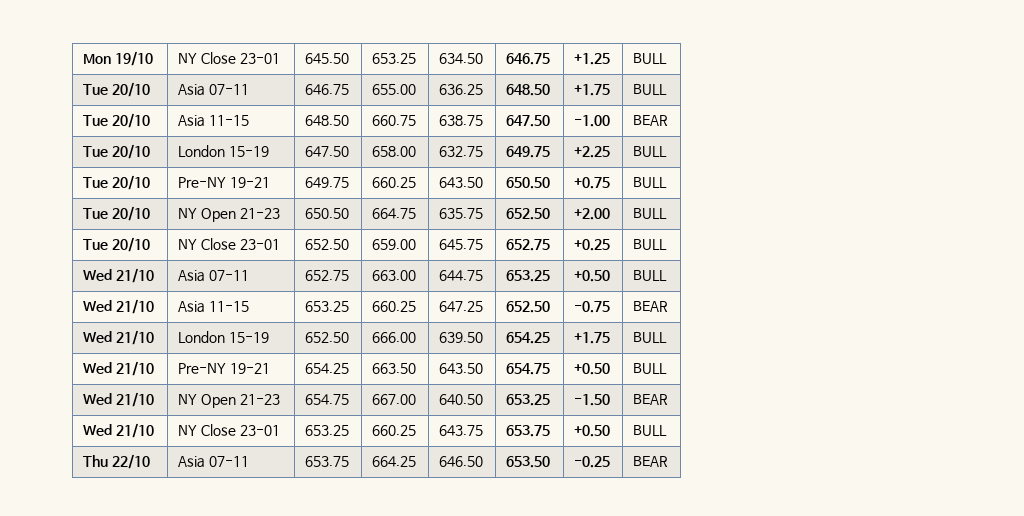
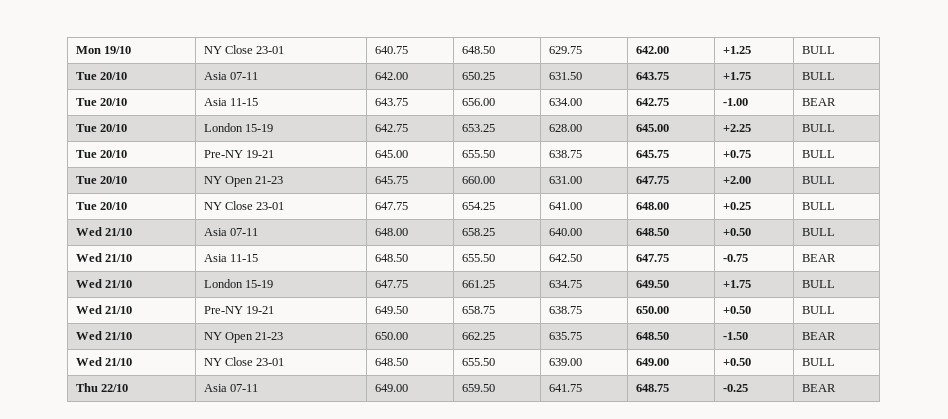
- Mon 19/10 | NY Close 23-01 | 645.50 | 653.25 | 634.50 | 646.75 | +1.25 | BULL
+ Mon 19/10 | NY Close 23-01 | 640.75 | 648.50 | 629.75 | 642.00 | +1.25 | BULL
- Tue 20/10 | Asia 07-11 | 646.75 | 655.00 | 636.25 | 648.50 | +1.75 | BULL
+ Tue 20/10 | Asia 07-11 | 642.00 | 650.25 | 631.50 | 643.75 | +1.75 | BULL
- Tue 20/10 | Asia 11-15 | 648.50 | 660.75 | 638.75 | 647.50 | -1.00 | BEAR
+ Tue 20/10 | Asia 11-15 | 643.75 | 656.00 | 634.00 | 642.75 | -1.00 | BEAR
- Tue 20/10 | London 15-19 | 647.50 | 658.00 | 632.75 | 649.75 | +2.25 | BULL
+ Tue 20/10 | London 15-19 | 642.75 | 653.25 | 628.00 | 645.00 | +2.25 | BULL
- Tue 20/10 | Pre-NY 19-21 | 649.75 | 660.25 | 643.50 | 650.50 | +0.75 | BULL
+ Tue 20/10 | Pre-NY 19-21 | 645.00 | 655.50 | 638.75 | 645.75 | +0.75 | BULL
- Tue 20/10 | NY Open 21-23 | 650.50 | 664.75 | 635.75 | 652.50 | +2.00 | BULL
+ Tue 20/10 | NY Open 21-23 | 645.75 | 660.00 | 631.00 | 647.75 | +2.00 | BULL
- Tue 20/10 | NY Close 23-01 | 652.50 | 659.00 | 645.75 | 652.75 | +0.25 | BULL
+ Tue 20/10 | NY Close 23-01 | 647.75 | 654.25 | 641.00 | 648.00 | +0.25 | BULL
- Wed 21/10 | Asia 07-11 | 652.75 | 663.00 | 644.75 | 653.25 | +0.50 | BULL
+ Wed 21/10 | Asia 07-11 | 648.00 | 658.25 | 640.00 | 648.50 | +0.50 | BULL
- Wed 21/10 | Asia 11-15 | 653.25 | 660.25 | 647.25 | 652.50 | -0.75 | BEAR
+ Wed 21/10 | Asia 11-15 | 648.50 | 655.50 | 642.50 | 647.75 | -0.75 | BEAR
- Wed 21/10 | London 15-19 | 652.50 | 666.00 | 639.50 | 654.25 | +1.75 | BULL
+ Wed 21/10 | London 15-19 | 647.75 | 661.25 | 634.75 | 649.50 | +1.75 | BULL
- Wed 21/10 | Pre-NY 19-21 | 654.25 | 663.50 | 643.50 | 654.75 | +0.50 | BULL
+ Wed 21/10 | Pre-NY 19-21 | 649.50 | 658.75 | 638.75 | 650.00 | +0.50 | BULL
- Wed 21/10 | NY Open 21-23 | 654.75 | 667.00 | 640.50 | 653.25 | -1.50 | BEAR
+ Wed 21/10 | NY Open 21-23 | 650.00 | 662.25 | 635.75 | 648.50 | -1.50 | BEAR
- Wed 21/10 | NY Close 23-01 | 653.25 | 660.25 | 643.75 | 653.75 | +0.50 | BULL
+ Wed 21/10 | NY Close 23-01 | 648.50 | 655.50 | 639.00 | 649.00 | +0.50 | BULL
- Thu 22/10 | Asia 07-11 | 653.75 | 664.25 | 646.50 | 653.50 | -0.25 | BEAR
+ Thu 22/10 | Asia 07-11 | 649.00 | 659.50 | 641.75 | 648.75 | -0.25 | BEAR

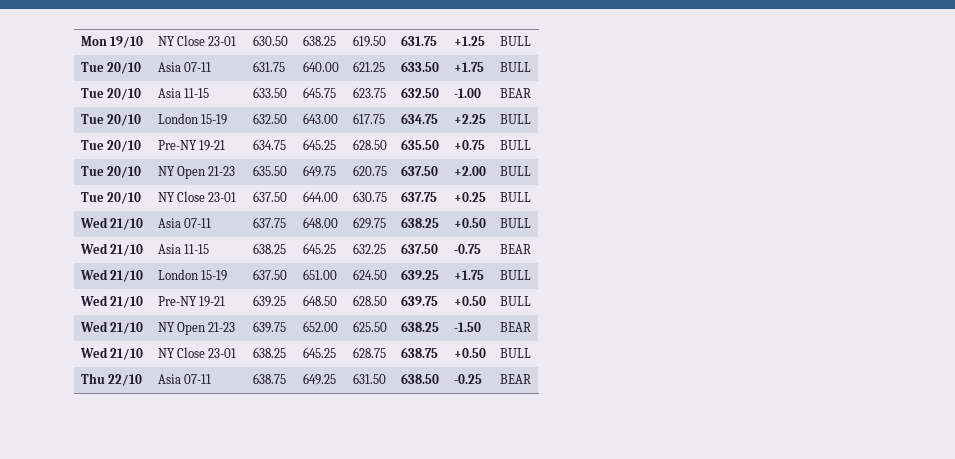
- Mon 19/10 | NY Close 23-01 | 640.75 | 648.50 | 629.75 | 642.00 | +1.25 | BULL
+ Mon 19/10 | NY Close 23-01 | 630.50 | 638.25 | 619.50 | 631.75 | +1.25 | BULL
- Tue 20/10 | Asia 07-11 | 642.00 | 650.25 | 631.50 | 643.75 | +1.75 | BULL
+ Tue 20/10 | Asia 07-11 | 631.75 | 640.00 | 621.25 | 633.50 | +1.75 | BULL
- Tue 20/10 | Asia 11-15 | 643.75 | 656.00 | 634.00 | 642.75 | -1.00 | BEAR
+ Tue 20/10 | Asia 11-15 | 633.50 | 645.75 | 623.75 | 632.50 | -1.00 | BEAR
- Tue 20/10 | London 15-19 | 642.75 | 653.25 | 628.00 | 645.00 | +2.25 | BULL
+ Tue 20/10 | London 15-19 | 632.50 | 643.00 | 617.75 | 634.75 | +2.25 | BULL
- Tue 20/10 | Pre-NY 19-21 | 645.00 | 655.50 | 638.75 | 645.75 | +0.75 | BULL
+ Tue 20/10 | Pre-NY 19-21 | 634.75 | 645.25 | 628.50 | 635.50 | +0.75 | BULL
- Tue 20/10 | NY Open 21-23 | 645.75 | 660.00 | 631.00 | 647.75 | +2.00 | BULL
+ Tue 20/10 | NY Open 21-23 | 635.50 | 649.75 | 620.75 | 637.50 | +2.00 | BULL
- Tue 20/10 | NY Close 23-01 | 647.75 | 654.25 | 641.00 | 648.00 | +0.25 | BULL
+ Tue 20/10 | NY Close 23-01 | 637.50 | 644.00 | 630.75 | 637.75 | +0.25 | BULL
- Wed 21/10 | Asia 07-11 | 648.00 | 658.25 | 640.00 | 648.50 | +0.50 | BULL
+ Wed 21/10 | Asia 07-11 | 637.75 | 648.00 | 629.75 | 638.25 | +0.50 | BULL
- Wed 21/10 | Asia 11-15 | 648.50 | 655.50 | 642.50 | 647.75 | -0.75 | BEAR
+ Wed 21/10 | Asia 11-15 | 638.25 | 645.25 | 632.25 | 637.50 | -0.75 | BEAR
- Wed 21/10 | London 15-19 | 647.75 | 661.25 | 634.75 | 649.50 | +1.75 | BULL
+ Wed 21/10 | London 15-19 | 637.50 | 651.00 | 624.50 | 639.25 | +1.75 | BULL
- Wed 21/10 | Pre-NY 19-21 | 649.50 | 658.75 | 638.75 | 650.00 | +0.50 | BULL
+ Wed 21/10 | Pre-NY 19-21 | 639.25 | 648.50 | 628.50 | 639.75 | +0.50 | BULL
- Wed 21/10 | NY Open 21-23 | 650.00 | 662.25 | 635.75 | 648.50 | -1.50 | BEAR
+ Wed 21/10 | NY Open 21-23 | 639.75 | 652.00 | 625.50 | 638.25 | -1.50 | BEAR
- Wed 21/10 | NY Close 23-01 | 648.50 | 655.50 | 639.00 | 649.00 | +0.50 | BULL
+ Wed 21/10 | NY Close 23-01 | 638.25 | 645.25 | 628.75 | 638.75 | +0.50 | BULL
- Thu 22/10 | Asia 07-11 | 649.00 | 659.50 | 641.75 | 648.75 | -0.25 | BEAR
+ Thu 22/10 | Asia 07-11 | 638.75 | 649.25 | 631.50 | 638.50 | -0.25 | BEAR

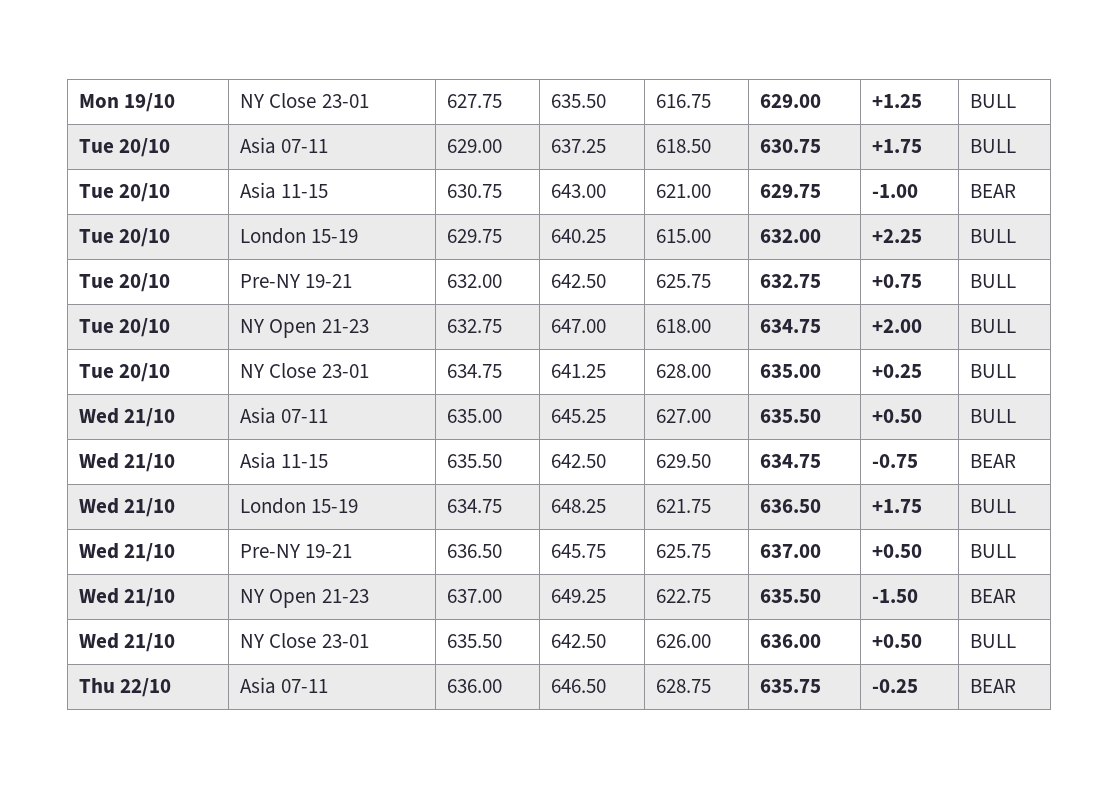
- Mon 19/10 | NY Close 23-01 | 630.50 | 638.25 | 619.50 | 631.75 | +1.25 | BULL
+ Mon 19/10 | NY Close 23-01 | 627.75 | 635.50 | 616.75 | 629.00 | +1.25 | BULL
- Tue 20/10 | Asia 07-11 | 631.75 | 640.00 | 621.25 | 633.50 | +1.75 | BULL
+ Tue 20/10 | Asia 07-11 | 629.00 | 637.25 | 618.50 | 630.75 | +1.75 | BULL
- Tue 20/10 | Asia 11-15 | 633.50 | 645.75 | 623.75 | 632.50 | -1.00 | BEAR
+ Tue 20/10 | Asia 11-15 | 630.75 | 643.00 | 621.00 | 629.75 | -1.00 | BEAR
- Tue 20/10 | London 15-19 | 632.50 | 643.00 | 617.75 | 634.75 | +2.25 | BULL
+ Tue 20/10 | London 15-19 | 629.75 | 640.25 | 615.00 | 632.00 | +2.25 | BULL
- Tue 20/10 | Pre-NY 19-21 | 634.75 | 645.25 | 628.50 | 635.50 | +0.75 | BULL
+ Tue 20/10 | Pre-NY 19-21 | 632.00 | 642.50 | 625.75 | 632.75 | +0.75 | BULL
- Tue 20/10 | NY Open 21-23 | 635.50 | 649.75 | 620.75 | 637.50 | +2.00 | BULL
+ Tue 20/10 | NY Open 21-23 | 632.75 | 647.00 | 618.00 | 634.75 | +2.00 | BULL
- Tue 20/10 | NY Close 23-01 | 637.50 | 644.00 | 630.75 | 637.75 | +0.25 | BULL
+ Tue 20/10 | NY Close 23-01 | 634.75 | 641.25 | 628.00 | 635.00 | +0.25 | BULL
- Wed 21/10 | Asia 07-11 | 637.75 | 648.00 | 629.75 | 638.25 | +0.50 | BULL
+ Wed 21/10 | Asia 07-11 | 635.00 | 645.25 | 627.00 | 635.50 | +0.50 | BULL
- Wed 21/10 | Asia 11-15 | 638.25 | 645.25 | 632.25 | 637.50 | -0.75 | BEAR
+ Wed 21/10 | Asia 11-15 | 635.50 | 642.50 | 629.50 | 634.75 | -0.75 | BEAR
- Wed 21/10 | London 15-19 | 637.50 | 651.00 | 624.50 | 639.25 | +1.75 | BULL
+ Wed 21/10 | London 15-19 | 634.75 | 648.25 | 621.75 | 636.50 | +1.75 | BULL
- Wed 21/10 | Pre-NY 19-21 | 639.25 | 648.50 | 628.50 | 639.75 | +0.50 | BULL
+ Wed 21/10 | Pre-NY 19-21 | 636.50 | 645.75 | 625.75 | 637.00 | +0.50 | BULL
- Wed 21/10 | NY Open 21-23 | 639.75 | 652.00 | 625.50 | 638.25 | -1.50 | BEAR
+ Wed 21/10 | NY Open 21-23 | 637.00 | 649.25 | 622.75 | 635.50 | -1.50 | BEAR
- Wed 21/10 | NY Close 23-01 | 638.25 | 645.25 | 628.75 | 638.75 | +0.50 | BULL
+ Wed 21/10 | NY Close 23-01 | 635.50 | 642.50 | 626.00 | 636.00 | +0.50 | BULL
- Thu 22/10 | Asia 07-11 | 638.75 | 649.25 | 631.50 | 638.50 | -0.25 | BEAR
+ Thu 22/10 | Asia 07-11 | 636.00 | 646.50 | 628.75 | 635.75 | -0.25 | BEAR

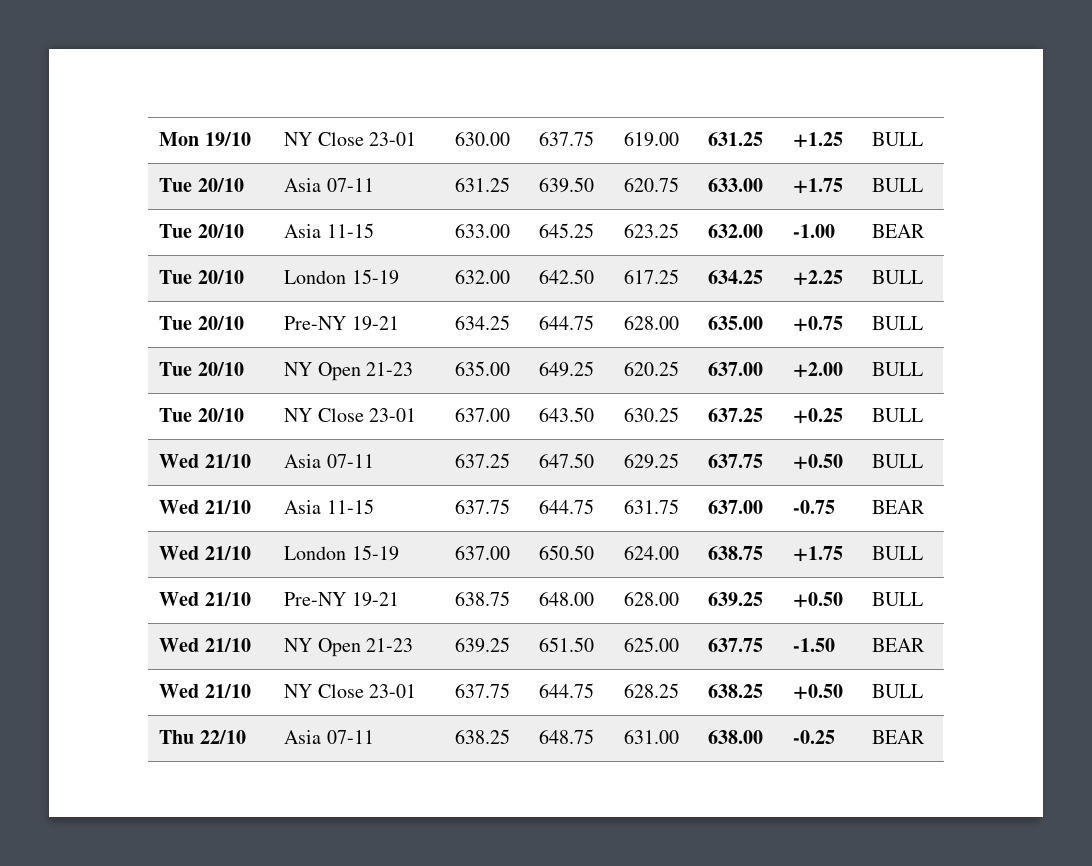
- Mon 19/10 | NY Close 23-01 | 627.75 | 635.50 | 616.75 | 629.00 | +1.25 | BULL
+ Mon 19/10 | NY Close 23-01 | 630.00 | 637.75 | 619.00 | 631.25 | +1.25 | BULL
- Tue 20/10 | Asia 07-11 | 629.00 | 637.25 | 618.50 | 630.75 | +1.75 | BULL
+ Tue 20/10 | Asia 07-11 | 631.25 | 639.50 | 620.75 | 633.00 | +1.75 | BULL
- Tue 20/10 | Asia 11-15 | 630.75 | 643.00 | 621.00 | 629.75 | -1.00 | BEAR
+ Tue 20/10 | Asia 11-15 | 633.00 | 645.25 | 623.25 | 632.00 | -1.00 | BEAR
- Tue 20/10 | London 15-19 | 629.75 | 640.25 | 615.00 | 632.00 | +2.25 | BULL
+ Tue 20/10 | London 15-19 | 632.00 | 642.50 | 617.25 | 634.25 | +2.25 | BULL
- Tue 20/10 | Pre-NY 19-21 | 632.00 | 642.50 | 625.75 | 632.75 | +0.75 | BULL
+ Tue 20/10 | Pre-NY 19-21 | 634.25 | 644.75 | 628.00 | 635.00 | +0.75 | BULL
- Tue 20/10 | NY Open 21-23 | 632.75 | 647.00 | 618.00 | 634.75 | +2.00 | BULL
+ Tue 20/10 | NY Open 21-23 | 635.00 | 649.25 | 620.25 | 637.00 | +2.00 | BULL
- Tue 20/10 | NY Close 23-01 | 634.75 | 641.25 | 628.00 | 635.00 | +0.25 | BULL
+ Tue 20/10 | NY Close 23-01 | 637.00 | 643.50 | 630.25 | 637.25 | +0.25 | BULL
- Wed 21/10 | Asia 07-11 | 635.00 | 645.25 | 627.00 | 635.50 | +0.50 | BULL
+ Wed 21/10 | Asia 07-11 | 637.25 | 647.50 | 629.25 | 637.75 | +0.50 | BULL
- Wed 21/10 | Asia 11-15 | 635.50 | 642.50 | 629.50 | 634.75 | -0.75 | BEAR
+ Wed 21/10 | Asia 11-15 | 637.75 | 644.75 | 631.75 | 637.00 | -0.75 | BEAR
- Wed 21/10 | London 15-19 | 634.75 | 648.25 | 621.75 | 636.50 | +1.75 | BULL
+ Wed 21/10 | London 15-19 | 637.00 | 650.50 | 624.00 | 638.75 | +1.75 | BULL
- Wed 21/10 | Pre-NY 19-21 | 636.50 | 645.75 | 625.75 | 637.00 | +0.50 | BULL
+ Wed 21/10 | Pre-NY 19-21 | 638.75 | 648.00 | 628.00 | 639.25 | +0.50 | BULL
- Wed 21/10 | NY Open 21-23 | 637.00 | 649.25 | 622.75 | 635.50 | -1.50 | BEAR
+ Wed 21/10 | NY Open 21-23 | 639.25 | 651.50 | 625.00 | 637.75 | -1.50 | BEAR
- Wed 21/10 | NY Close 23-01 | 635.50 | 642.50 | 626.00 | 636.00 | +0.50 | BULL
+ Wed 21/10 | NY Close 23-01 | 637.75 | 644.75 | 628.25 | 638.25 | +0.50 | BULL
- Thu 22/10 | Asia 07-11 | 636.00 | 646.50 | 628.75 | 635.75 | -0.25 | BEAR
+ Thu 22/10 | Asia 07-11 | 638.25 | 648.75 | 631.00 | 638.00 | -0.25 | BEAR

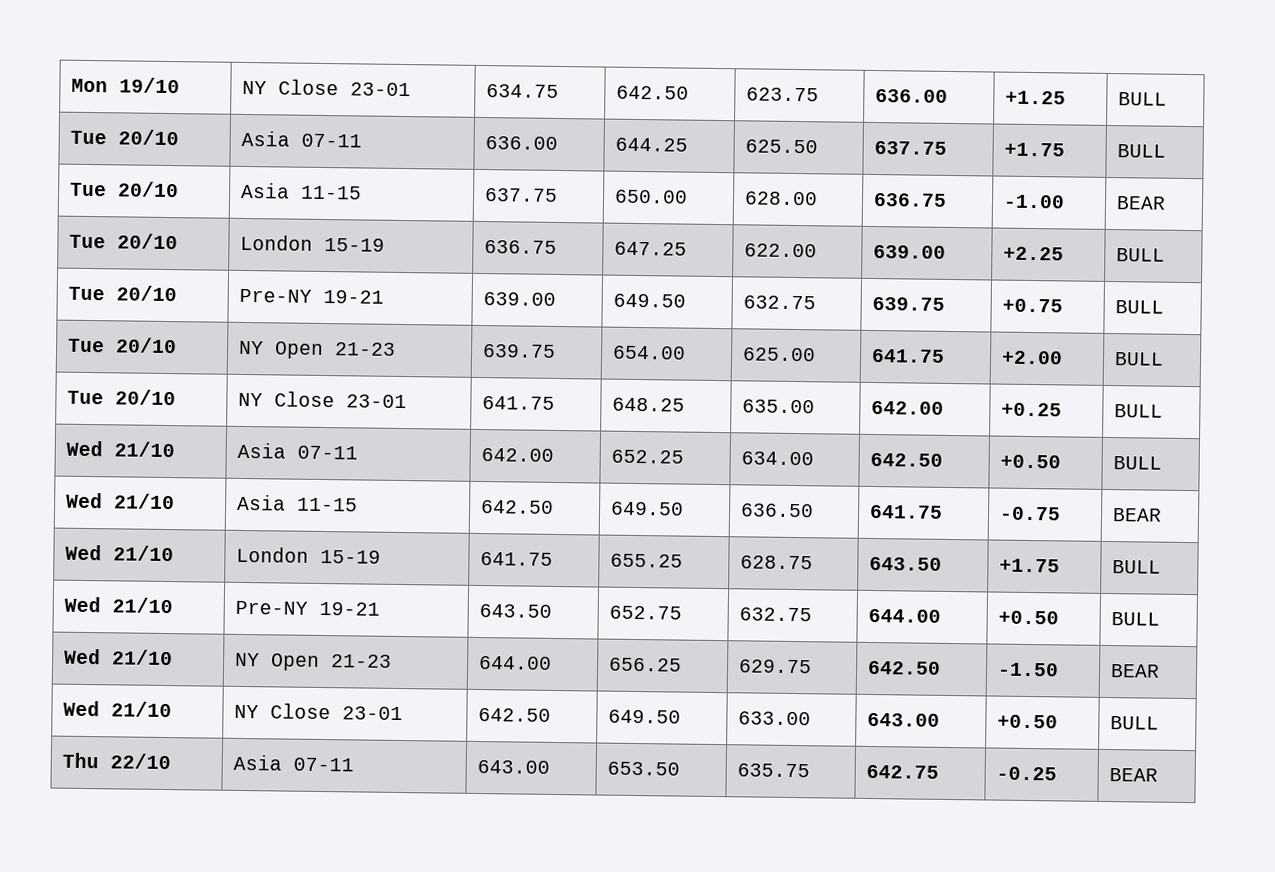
- Mon 19/10 | NY Close 23-01 | 630.00 | 637.75 | 619.00 | 631.25 | +1.25 | BULL
+ Mon 19/10 | NY Close 23-01 | 634.75 | 642.50 | 623.75 | 636.00 | +1.25 | BULL
- Tue 20/10 | Asia 07-11 | 631.25 | 639.50 | 620.75 | 633.00 | +1.75 | BULL
+ Tue 20/10 | Asia 07-11 | 636.00 | 644.25 | 625.50 | 637.75 | +1.75 | BULL
- Tue 20/10 | Asia 11-15 | 633.00 | 645.25 | 623.25 | 632.00 | -1.00 | BEAR
+ Tue 20/10 | Asia 11-15 | 637.75 | 650.00 | 628.00 | 636.75 | -1.00 | BEAR
- Tue 20/10 | London 15-19 | 632.00 | 642.50 | 617.25 | 634.25 | +2.25 | BULL
+ Tue 20/10 | London 15-19 | 636.75 | 647.25 | 622.00 | 639.00 | +2.25 | BULL
- Tue 20/10 | Pre-NY 19-21 | 634.25 | 644.75 | 628.00 | 635.00 | +0.75 | BULL
+ Tue 20/10 | Pre-NY 19-21 | 639.00 | 649.50 | 632.75 | 639.75 | +0.75 | BULL
- Tue 20/10 | NY Open 21-23 | 635.00 | 649.25 | 620.25 | 637.00 | +2.00 | BULL
+ Tue 20/10 | NY Open 21-23 | 639.75 | 654.00 | 625.00 | 641.75 | +2.00 | BULL
- Tue 20/10 | NY Close 23-01 | 637.00 | 643.50 | 630.25 | 637.25 | +0.25 | BULL
+ Tue 20/10 | NY Close 23-01 | 641.75 | 648.25 | 635.00 | 642.00 | +0.25 | BULL
- Wed 21/10 | Asia 07-11 | 637.25 | 647.50 | 629.25 | 637.75 | +0.50 | BULL
+ Wed 21/10 | Asia 07-11 | 642.00 | 652.25 | 634.00 | 642.50 | +0.50 | BULL
- Wed 21/10 | Asia 11-15 | 637.75 | 644.75 | 631.75 | 637.00 | -0.75 | BEAR
+ Wed 21/10 | Asia 11-15 | 642.50 | 649.50 | 636.50 | 641.75 | -0.75 | BEAR
- Wed 21/10 | London 15-19 | 637.00 | 650.50 | 624.00 | 638.75 | +1.75 | BULL
+ Wed 21/10 | London 15-19 | 641.75 | 655.25 | 628.75 | 643.50 | +1.75 | BULL
- Wed 21/10 | Pre-NY 19-21 | 638.75 | 648.00 | 628.00 | 639.25 | +0.50 | BULL
+ Wed 21/10 | Pre-NY 19-21 | 643.50 | 652.75 | 632.75 | 644.00 | +0.50 | BULL
- Wed 21/10 | NY Open 21-23 | 639.25 | 651.50 | 625.00 | 637.75 | -1.50 | BEAR
+ Wed 21/10 | NY Open 21-23 | 644.00 | 656.25 | 629.75 | 642.50 | -1.50 | BEAR
- Wed 21/10 | NY Close 23-01 | 637.75 | 644.75 | 628.25 | 638.25 | +0.50 | BULL
+ Wed 21/10 | NY Close 23-01 | 642.50 | 649.50 | 633.00 | 643.00 | +0.50 | BULL
- Thu 22/10 | Asia 07-11 | 638.25 | 648.75 | 631.00 | 638.00 | -0.25 | BEAR
+ Thu 22/10 | Asia 07-11 | 643.00 | 653.50 | 635.75 | 642.75 | -0.25 | BEAR

